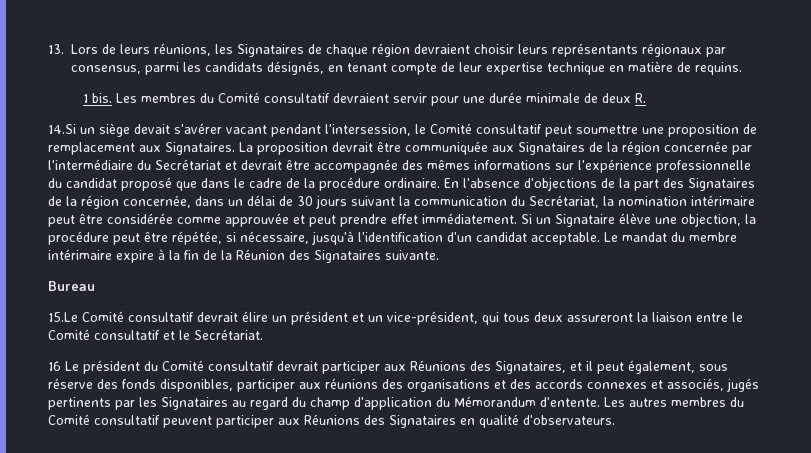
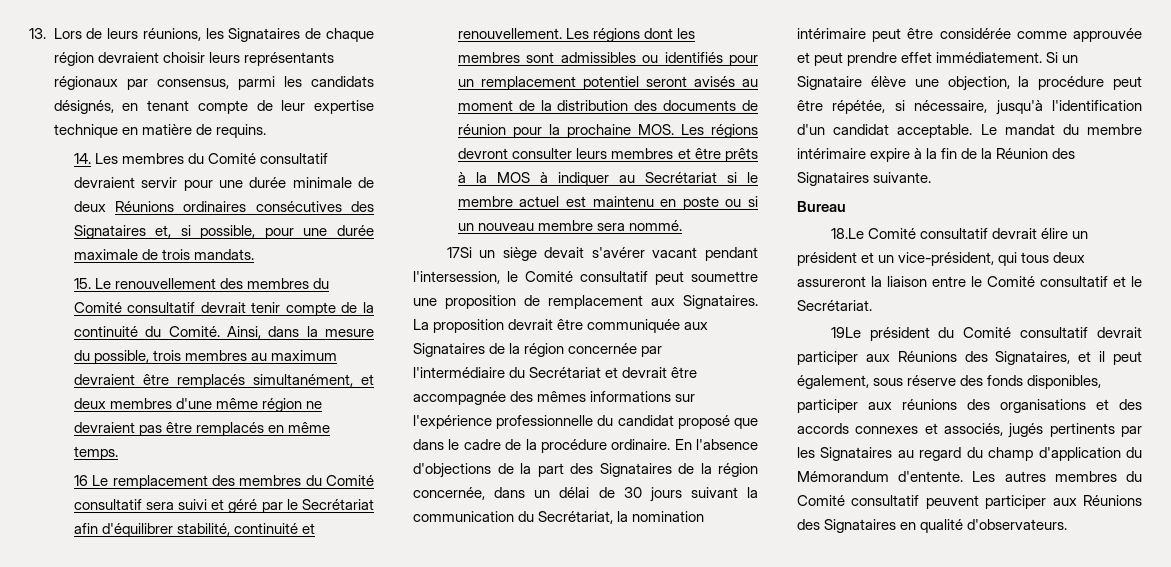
- 1 bis. Les membres du Comité consultatif devraient servir pour une durée minimale de deux R.
- 14.Si un siège devait s'avérer vacant pendant l'intersession, le Comité consultatif peut soumettre une proposition de remplacement aux Signataires.
+ 14. Les membres du Comité consultatif devraient servir pour une durée minimale de deux Réunions ordinaires consécutives des Signataires et, si possible, pour une durée maximale de trois mandats.
+ 15. Le renouvellement des membres du Comité consultatif devrait tenir compte de la continuité du Comité. Ainsi, dans la mesure du possible, trois membres au maximum devraient être remplacés simultanément, et deux membres d'une même région ne devraient pas être remplacés en même temps.
+ 16 Le remplacement des membres du Comité consultatif sera suivi et géré par le Secrétariat afin d'équilibrer stabilité, continuité et renouvellement. Les régions dont les membres sont admissibles ou identifiés pour un remplacement potentiel seront avisés au moment de la distribution des documents de réunion pour la prochaine MOS. Les régions devront consulter leurs membres et être prêts à la MOS à indiquer au Secrétariat si le membre actuel est maintenu en poste ou si un nouveau membre sera nommé.
+ 17Si un siège devait s'avérer vacant pendant l'intersession, le Comité consultatif peut soumettre une proposition de remplacement aux Signataires.
- 15.Le Comité consultatif devrait élire un président et un vice-président, qui tous deux assureront la liaison entre le Comité consultatif et le Secrétariat.
+ 18.Le Comité consultatif devrait élire un président et un vice-président, qui tous deux assureront la liaison entre le Comité consultatif et le Secrétariat.
- 16 Le président du Comité consultatif devrait participer aux Réunions des Signataires, et il peut également, sous réserve des fonds disponibles, participer aux réunions des organisations et des accords connexes et associés, jugés pertinents par les Signataires au regard du champ d'application du Mémorandum d'entente.
+ 19Le président du Comité consultatif devrait participer aux Réunions des Signataires, et il peut également, sous réserve des fonds disponibles, participer aux réunions des organisations et des accords connexes et associés, jugés pertinents par les Signataires au regard du champ d'application du Mémorandum d'entente.

